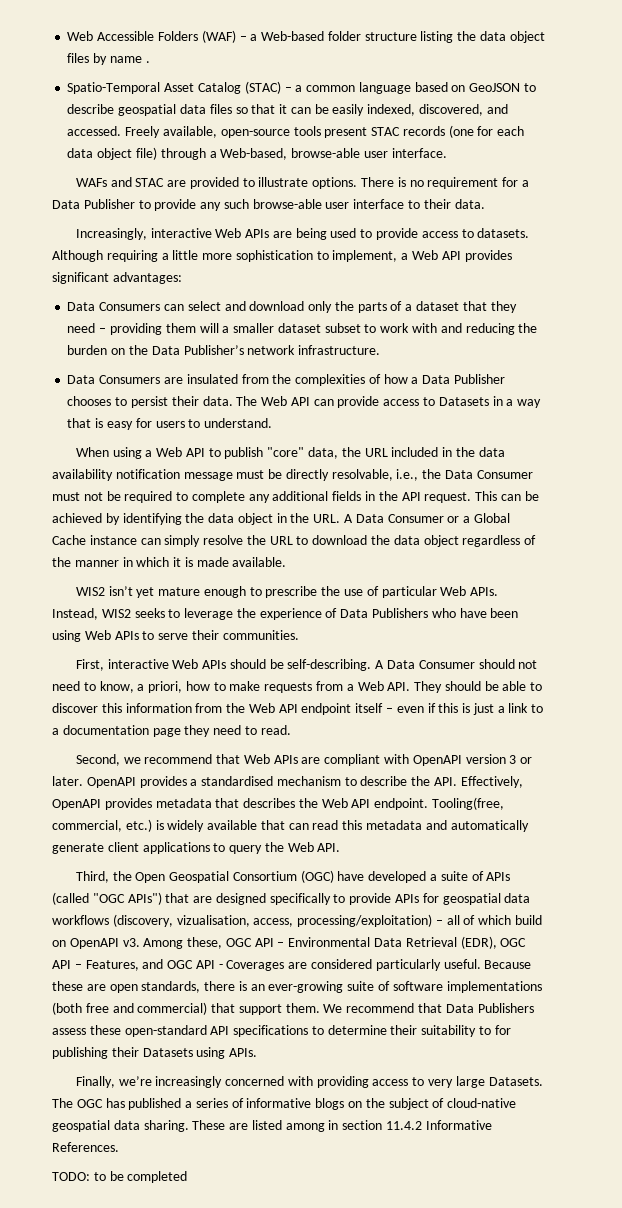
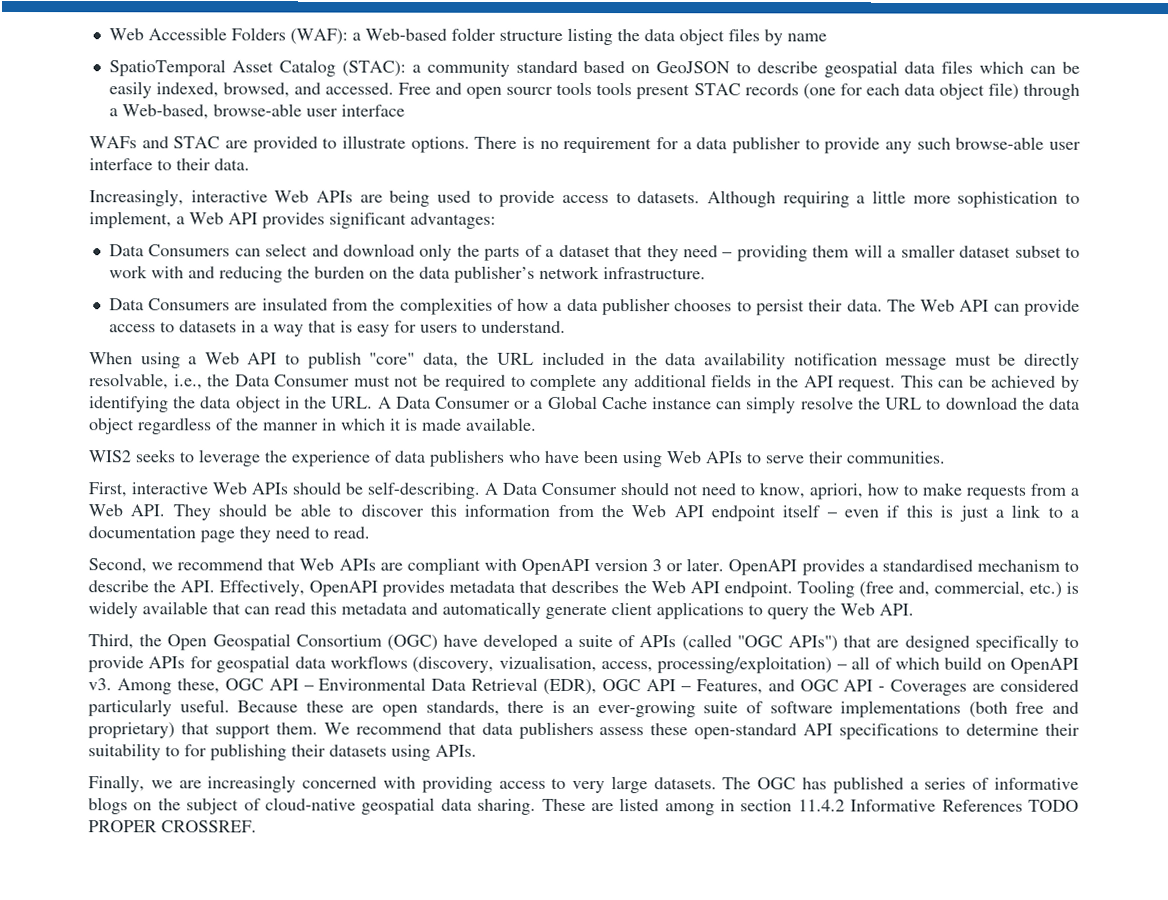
- Web Accessible Folders (WAF) – a Web-based folder structure listing the data object files by name .
- Spatio-Temporal Asset Catalog (STAC) – a common language based on GeoJSON to describe geospatial data files so that it can be easily indexed, discovered, and accessed.
+ Web Accessible Folders (WAF): a Web-based folder structure listing the data object files by name
+ SpatioTemporal Asset Catalog (STAC): a community standard based on GeoJSON to describe geospatial data files which can be easily indexed, browsed, and accessed.
- Freely available, open-source tools present STAC records (one for each data object file) through a Web-based, browse-able user interface.
+ Free and open sourcr tools tools present STAC records (one for each data object file) through a Web-based, browse-able user interface
- There is no requirement for a Data Publisher to provide any such browse-able user interface to their data.
+ There is no requirement for a data publisher to provide any such browse-able user interface to their data.
- Data Consumers can select and download only the parts of a dataset that they need – providing them will a smaller dataset subset to work with and reducing the burden on the Data Publisher’s network infrastructure.
+ Data Consumers can select and download only the parts of a dataset that they need – providing them will a smaller dataset subset to work with and reducing the burden on the data publisher’s network infrastructure.
- Data Consumers are insulated from the complexities of how a Data Publisher chooses to persist their data.
+ Data Consumers are insulated from the complexities of how a data publisher chooses to persist their data.
- The Web API can provide access to Datasets in a way that is easy for users to understand.
+ The Web API can provide access to datasets in a way that is easy for users to understand.
- WIS2 isn’t yet mature enough to prescribe the use of particular Web APIs. Instead, WIS2 seeks to leverage the experience of Data Publishers who have been using Web APIs to serve their communities.
+ WIS2 seeks to leverage the experience of data publishers who have been using Web APIs to serve their communities.
- A Data Consumer should not need to know, a priori, how to make requests from a Web API. They should be able to discover this information from the Web API endpoint itself – even if this is just a link to a documentation page they need to read.
+ A Data Consumer should not need to know, apriori, how to make requests from a Web API. They should be able to discover this information from the Web API endpoint itself – even if this is just a link to a documentation page they need to read.
- Tooling(free, commercial, etc.) is widely available that can read this metadata and automatically generate client applications to query the Web API.
+ Tooling (free and, commercial, etc.) is widely available that can read this metadata and automatically generate client applications to query the Web API.
- Because these are open standards, there is an ever-growing suite of software implementations (both free and commercial) that support them.
+ Because these are open standards, there is an ever-growing suite of software implementations (both free and proprietary) that support them.
- We recommend that Data Publishers assess these open-standard API specifications to determine their suitability to for publishing their Datasets using APIs.
+ We recommend that data publishers assess these open-standard API specifications to determine their suitability to for publishing their datasets using APIs.
- Finally, we’re increasingly concerned with providing access to very large Datasets.
+ Finally, we are increasingly concerned with providing access to very large datasets.
- These are listed among in section 11.4.2 Informative References.
- TODO: to be completed
+ These are listed among in section 11.4.2 Informative References TODO PROPER CROSSREF.

